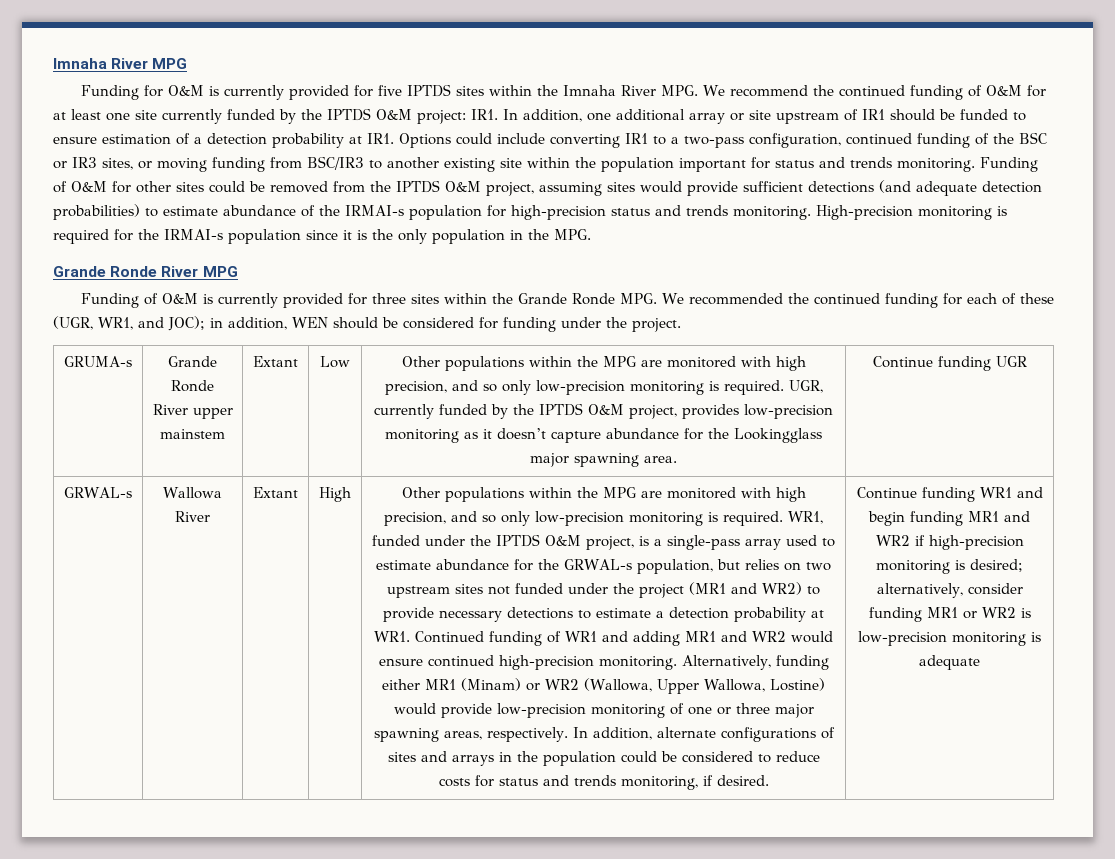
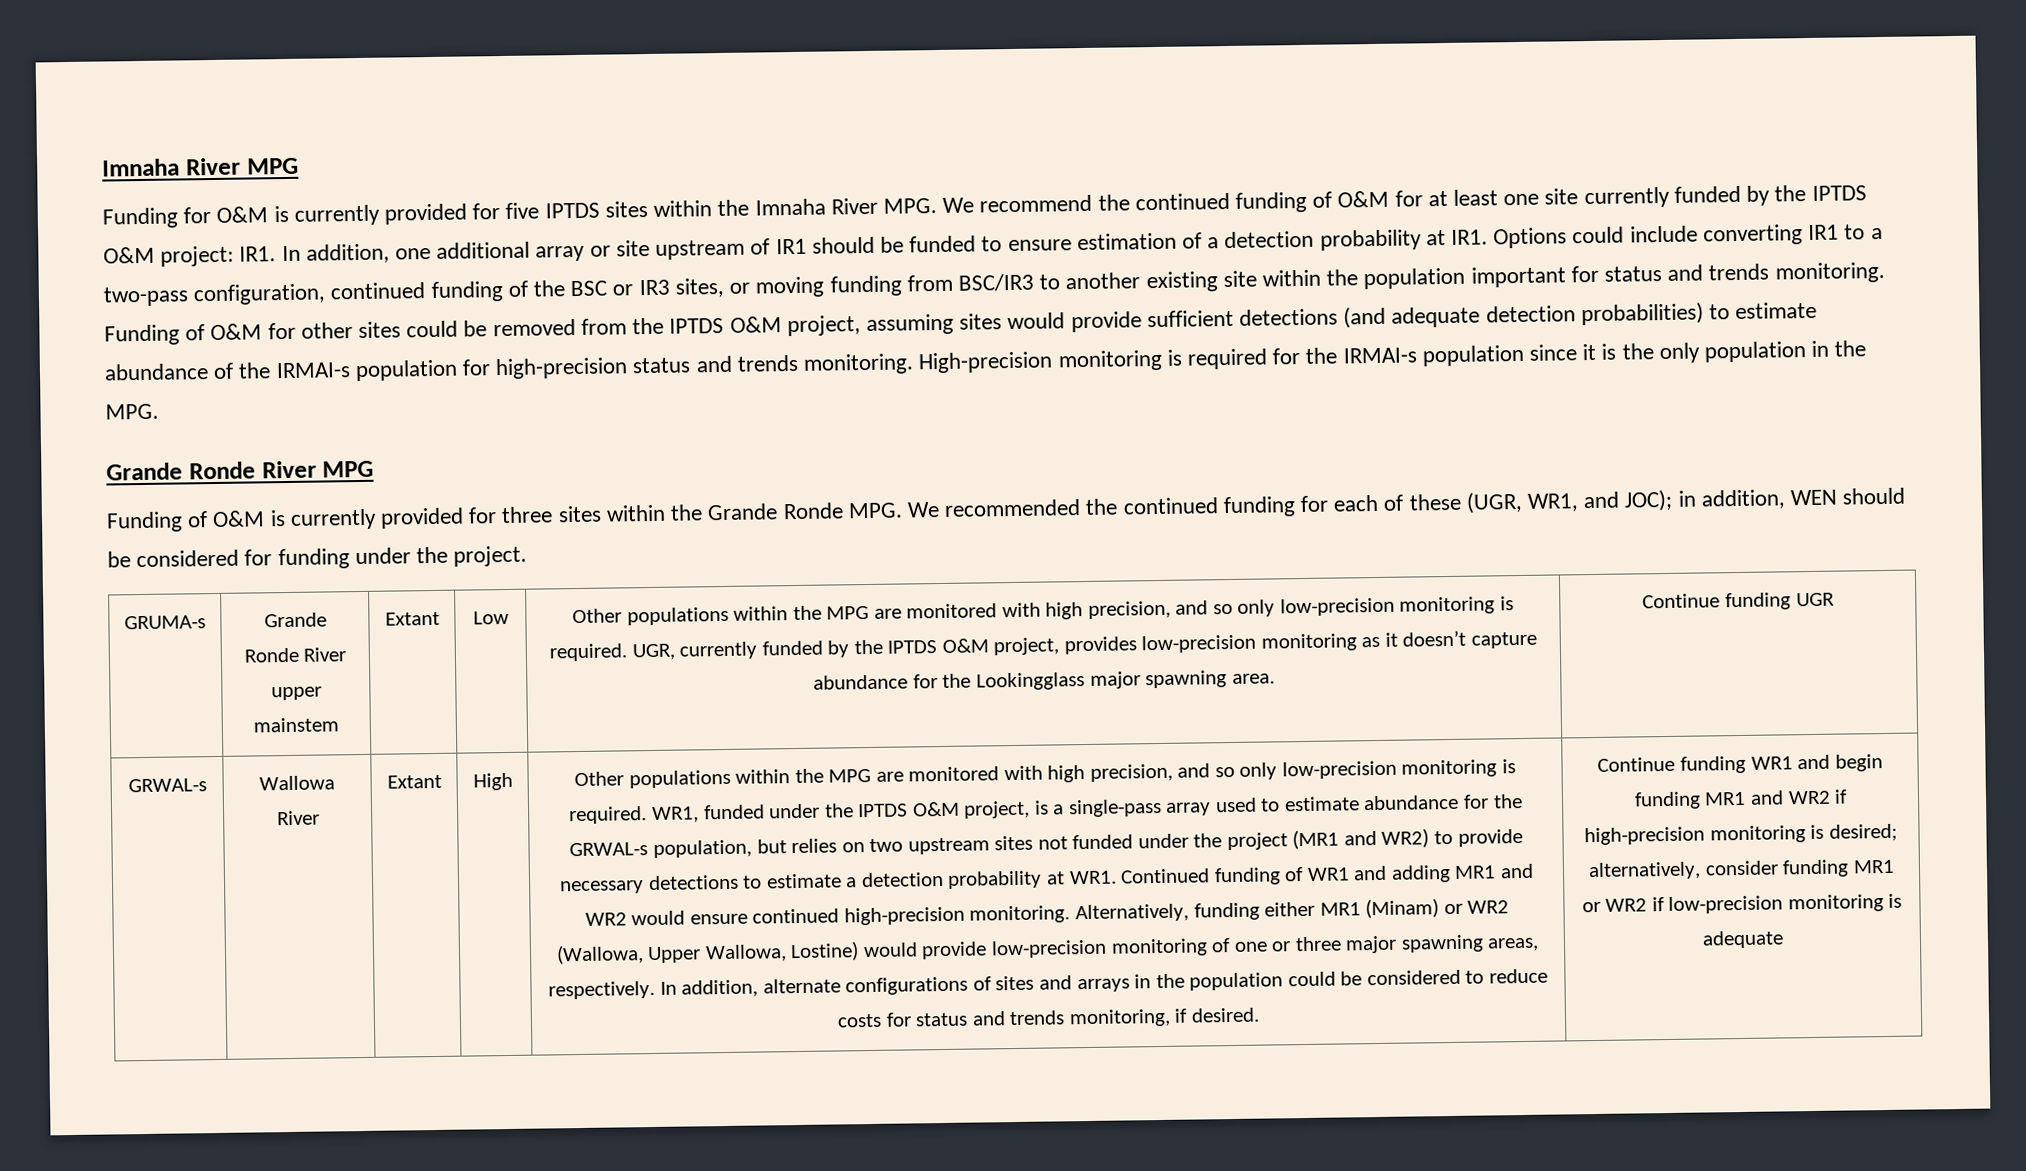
- Continue funding WR1 and begin funding MR1 and WR2 if high-precision monitoring is desired; alternatively, consider funding MR1 or WR2 is low-precision monitoring is adequate
+ Continue funding WR1 and begin funding MR1 and WR2 if high-precision monitoring is desired; alternatively, consider funding MR1 or WR2 if low-precision monitoring is adequate

